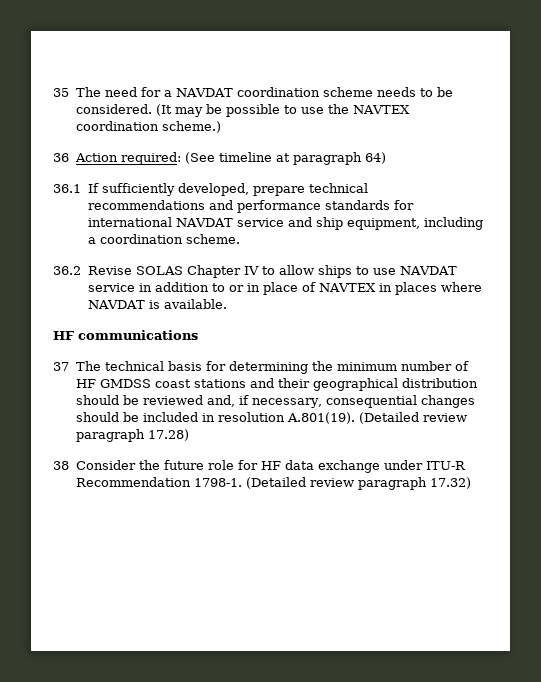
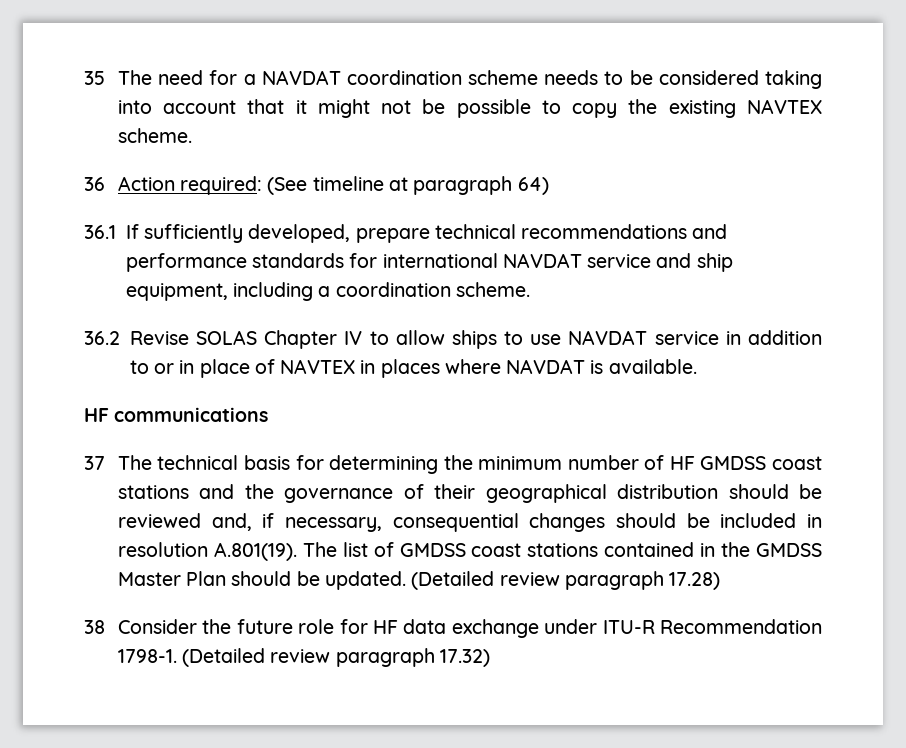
- 35 The need for a NAVDAT coordination scheme needs to be considered. (It may be possible to use the NAVTEX coordination scheme.)
+ 35 The need for a NAVDAT coordination scheme needs to be considered taking into account that it might not be possible to copy the existing NAVTEX scheme.
- 37 The technical basis for determining the minimum number of HF GMDSS coast stations and their geographical distribution should be reviewed and, if necessary, consequential changes should be included in resolution A.801(19). (Detailed review paragraph 17.28)
+ 37 The technical basis for determining the minimum number of HF GMDSS coast stations and the governance of their geographical distribution should be reviewed and, if necessary, consequential changes should be included in resolution A.801(19). The list of GMDSS coast stations contained in the GMDSS Master Plan should be updated. (Detailed review paragraph 17.28)

